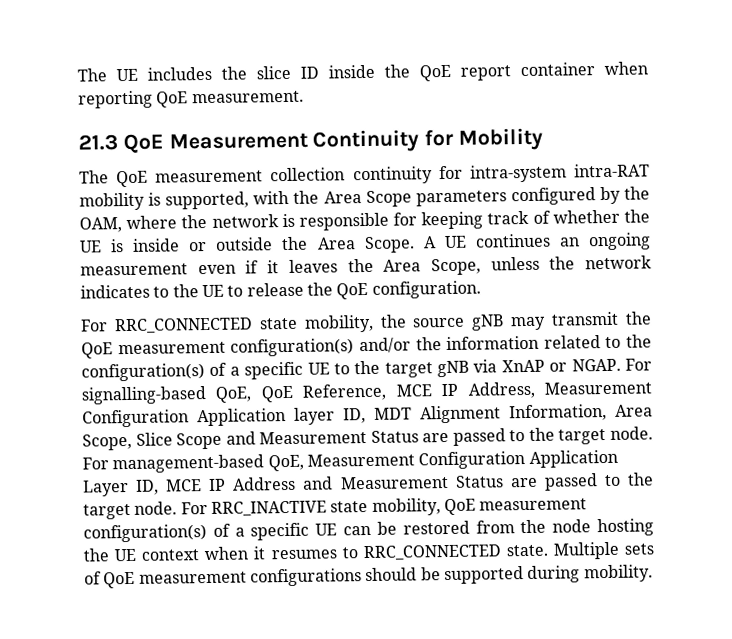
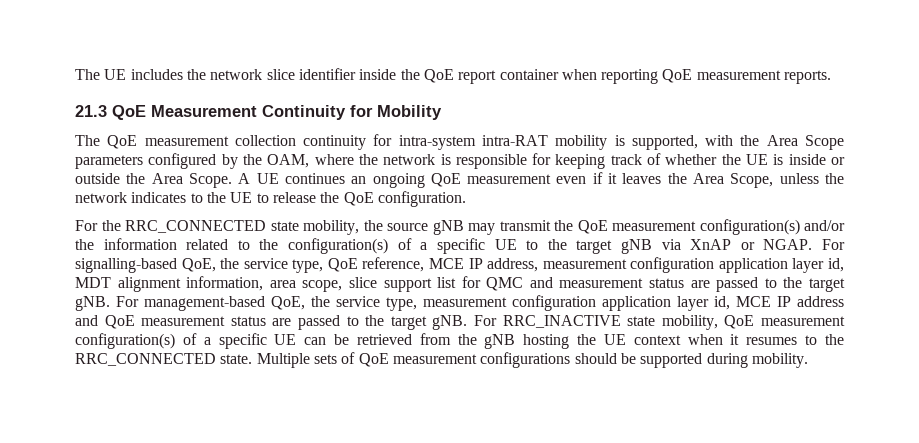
- The UE includes the slice ID inside the QoE report container when reporting QoE measurement.
+ The UE includes the network slice identifier inside the QoE report container when reporting QoE measurement reports.
- A UE continues an ongoing measurement even if it leaves the Area Scope, unless the network indicates to the UE to release the QoE configuration.
+ A UE continues an ongoing QoE measurement even if it leaves the Area Scope, unless the network indicates to the UE to release the QoE configuration.
- For RRC_CONNECTED state mobility, the source gNB may transmit the QoE measurement configuration(s) and/or the information related to the configuration(s) of a specific UE to the target gNB via XnAP or NGAP.
+ For the RRC_CONNECTED state mobility, the source gNB may transmit the QoE measurement configuration(s) and/or the information related to the configuration(s) of a specific UE to the target gNB via XnAP or NGAP.
- For signalling-based QoE, QoE Reference, MCE IP Address, Measurement Configuration Application layer ID, MDT Alignment Information, Area Scope, Slice Scope and Measurement Status are passed to the target node.
+ For signalling-based QoE, the service type, QoE reference, MCE IP address, measurement configuration application layer id, MDT alignment information, area scope, slice support list for QMC and measurement status are passed to the target gNB.
- For management-based QoE, Measurement Configuration Application Layer ID, MCE IP Address and Measurement Status are passed to the target node.
+ For management-based QoE, the service type, measurement configuration application layer id, MCE IP address and QoE measurement status are passed to the target gNB.
- For RRC_INACTIVE state mobility, QoE measurement configuration(s) of a specific UE can be restored from the node hosting the UE context when it resumes to RRC_CONNECTED state.
+ For RRC_INACTIVE state mobility, QoE measurement configuration(s) of a specific UE can be retrieved from the gNB hosting the UE context when it resumes to the RRC_CONNECTED state.

